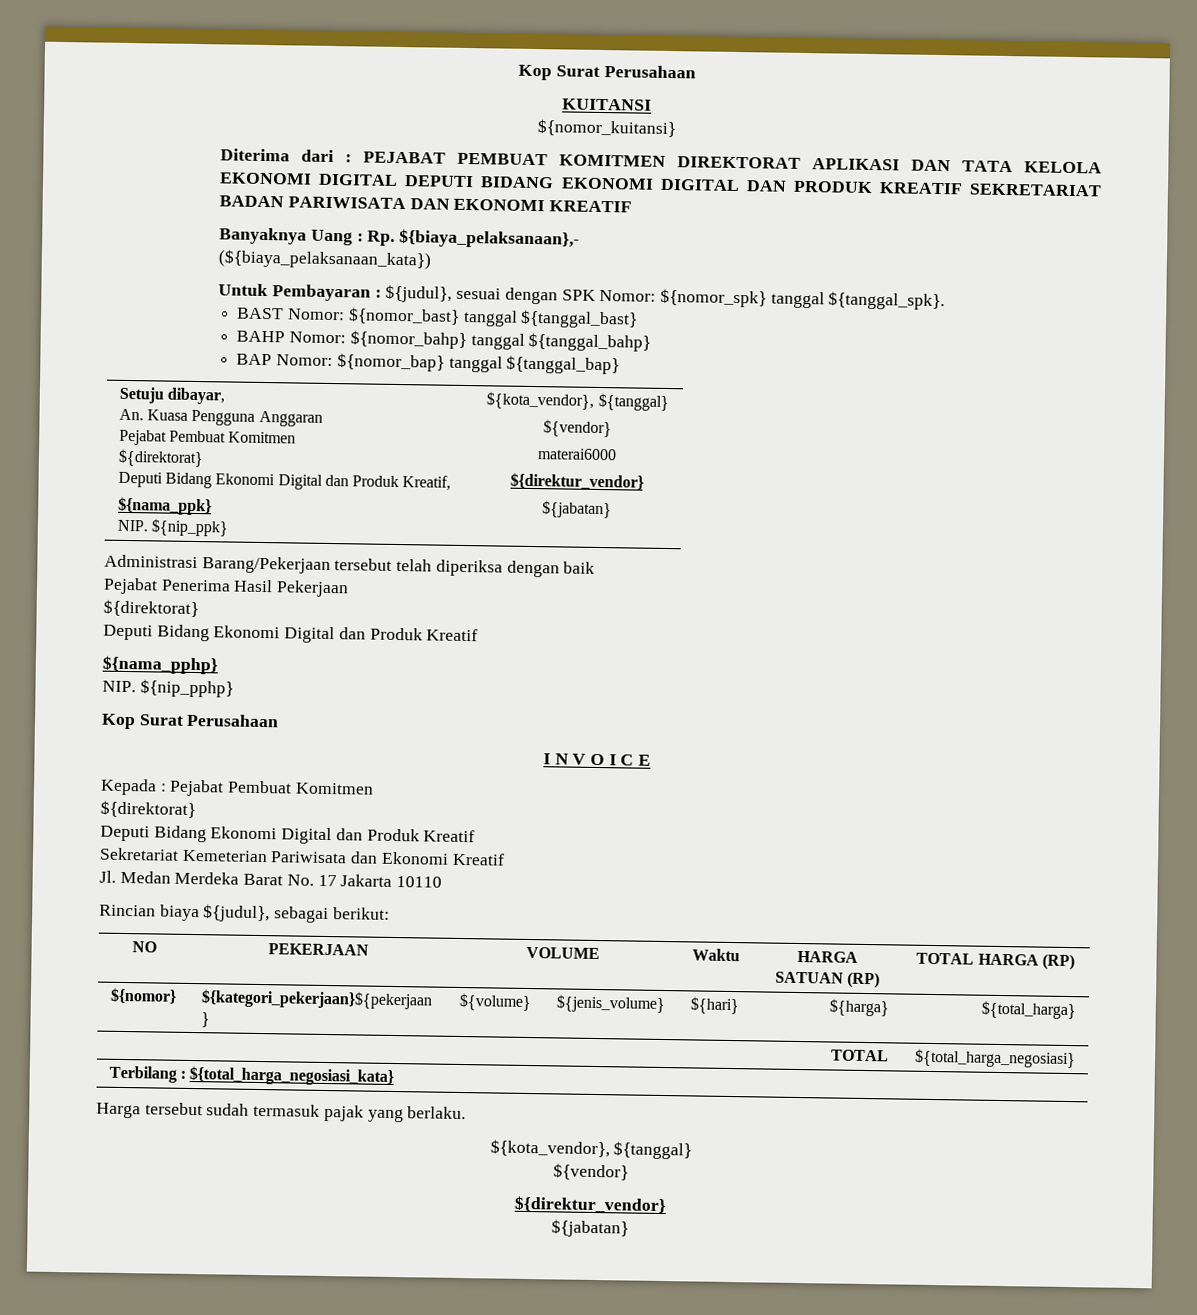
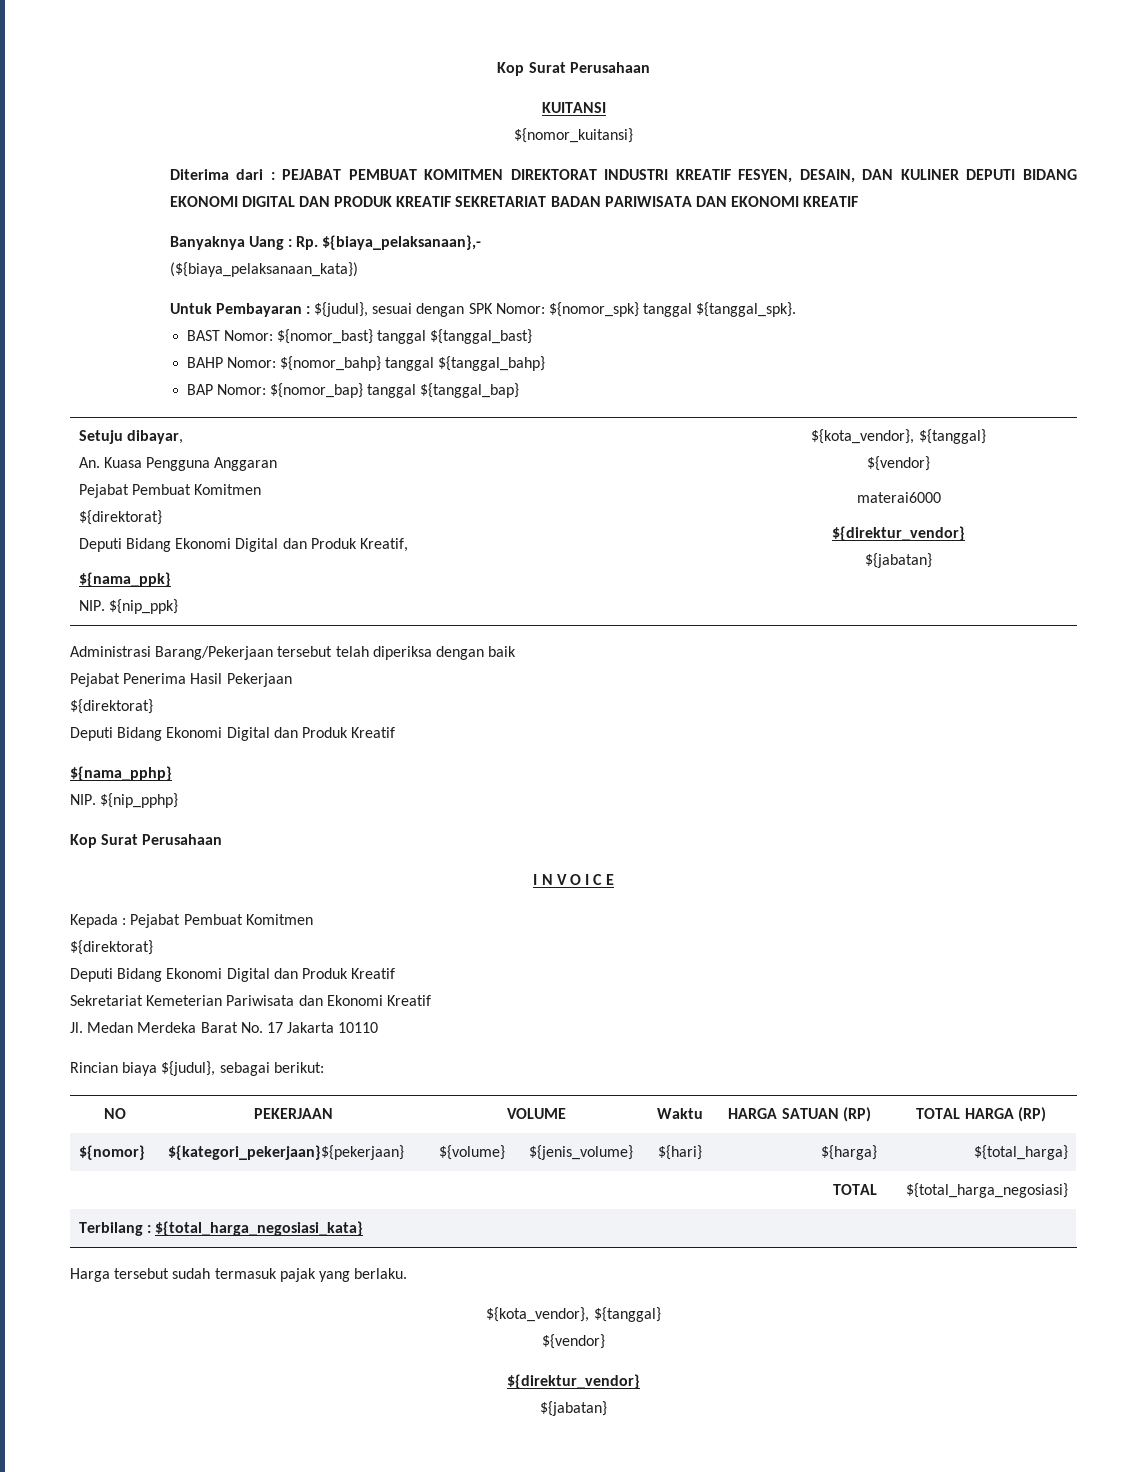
- Diterima dari : PEJABAT PEMBUAT KOMITMEN DIREKTORAT APLIKASI DAN TATA KELOLA EKONOMI DIGITAL DEPUTI BIDANG EKONOMI DIGITAL DAN PRODUK KREATIF SEKRETARIAT BADAN PARIWISATA DAN EKONOMI KREATIF
+ Diterima dari : PEJABAT PEMBUAT KOMITMEN DIREKTORAT INDUSTRI KREATIF FESYEN, DESAIN, DAN KULINER DEPUTI BIDANG EKONOMI DIGITAL DAN PRODUK KREATIF SEKRETARIAT BADAN PARIWISATA DAN EKONOMI KREATIF

